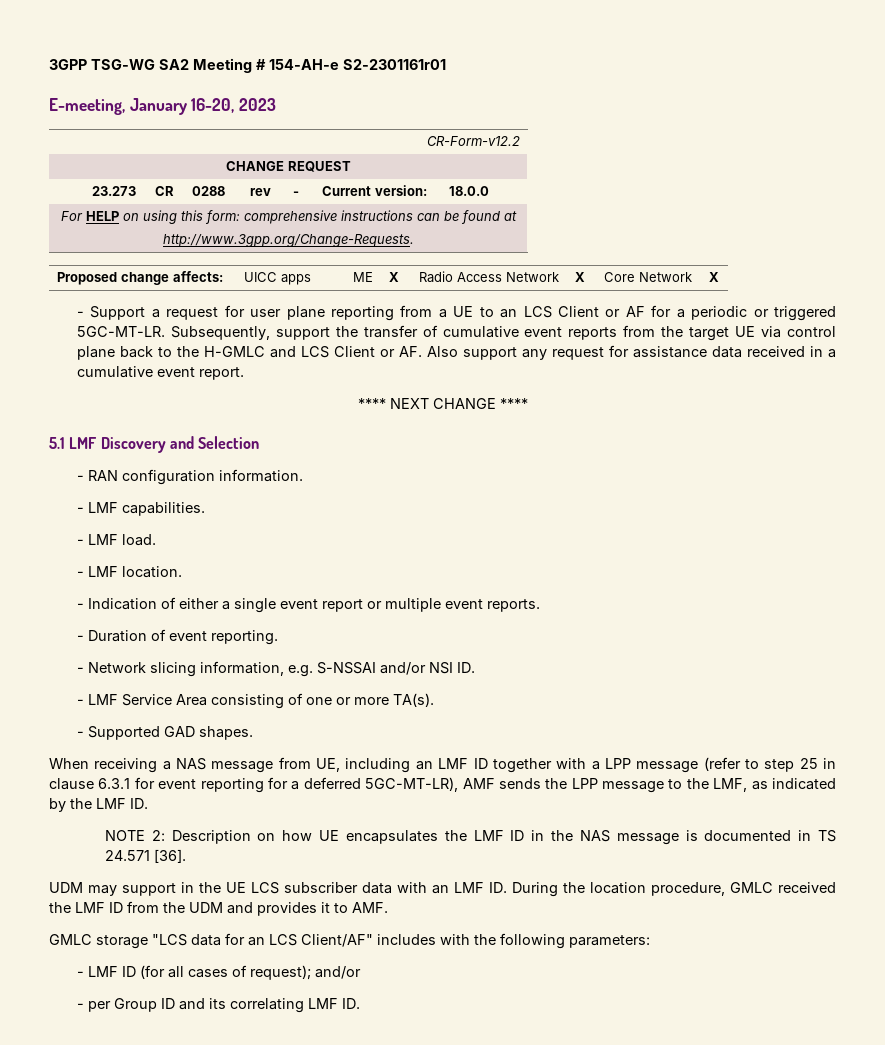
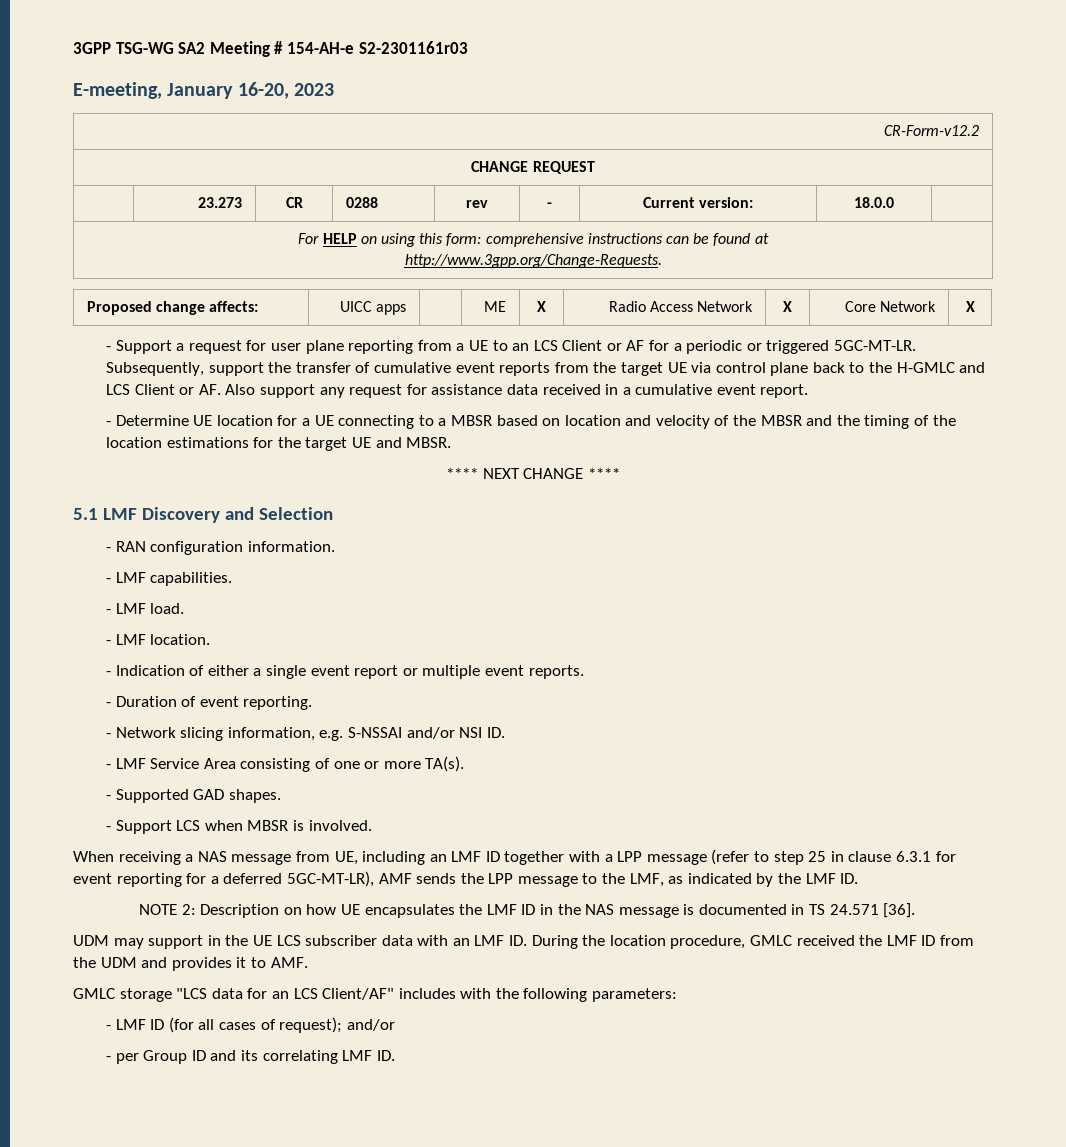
- 3GPP TSG-WG SA2 Meeting # 154-AH-e S2-2301161r01
+ 3GPP TSG-WG SA2 Meeting # 154-AH-e S2-2301161r03
+ - Determine UE location for a UE connecting to a MBSR based on location and velocity of the MBSR and the timing of the location estimations for the target UE and MBSR.
+ - Support LCS when MBSR is involved.

